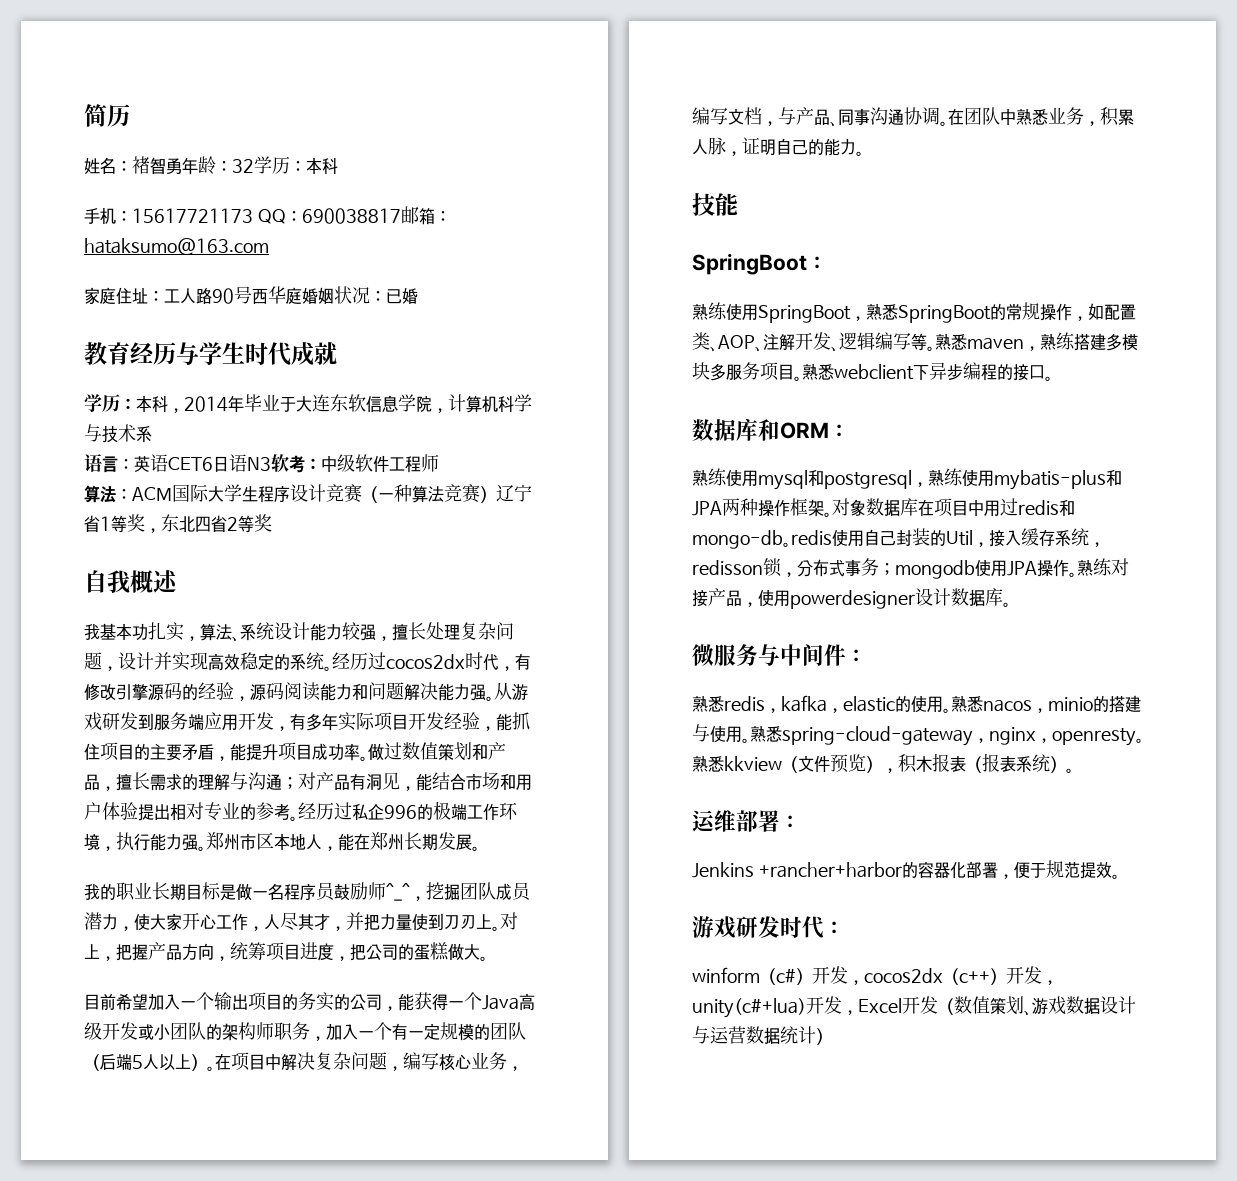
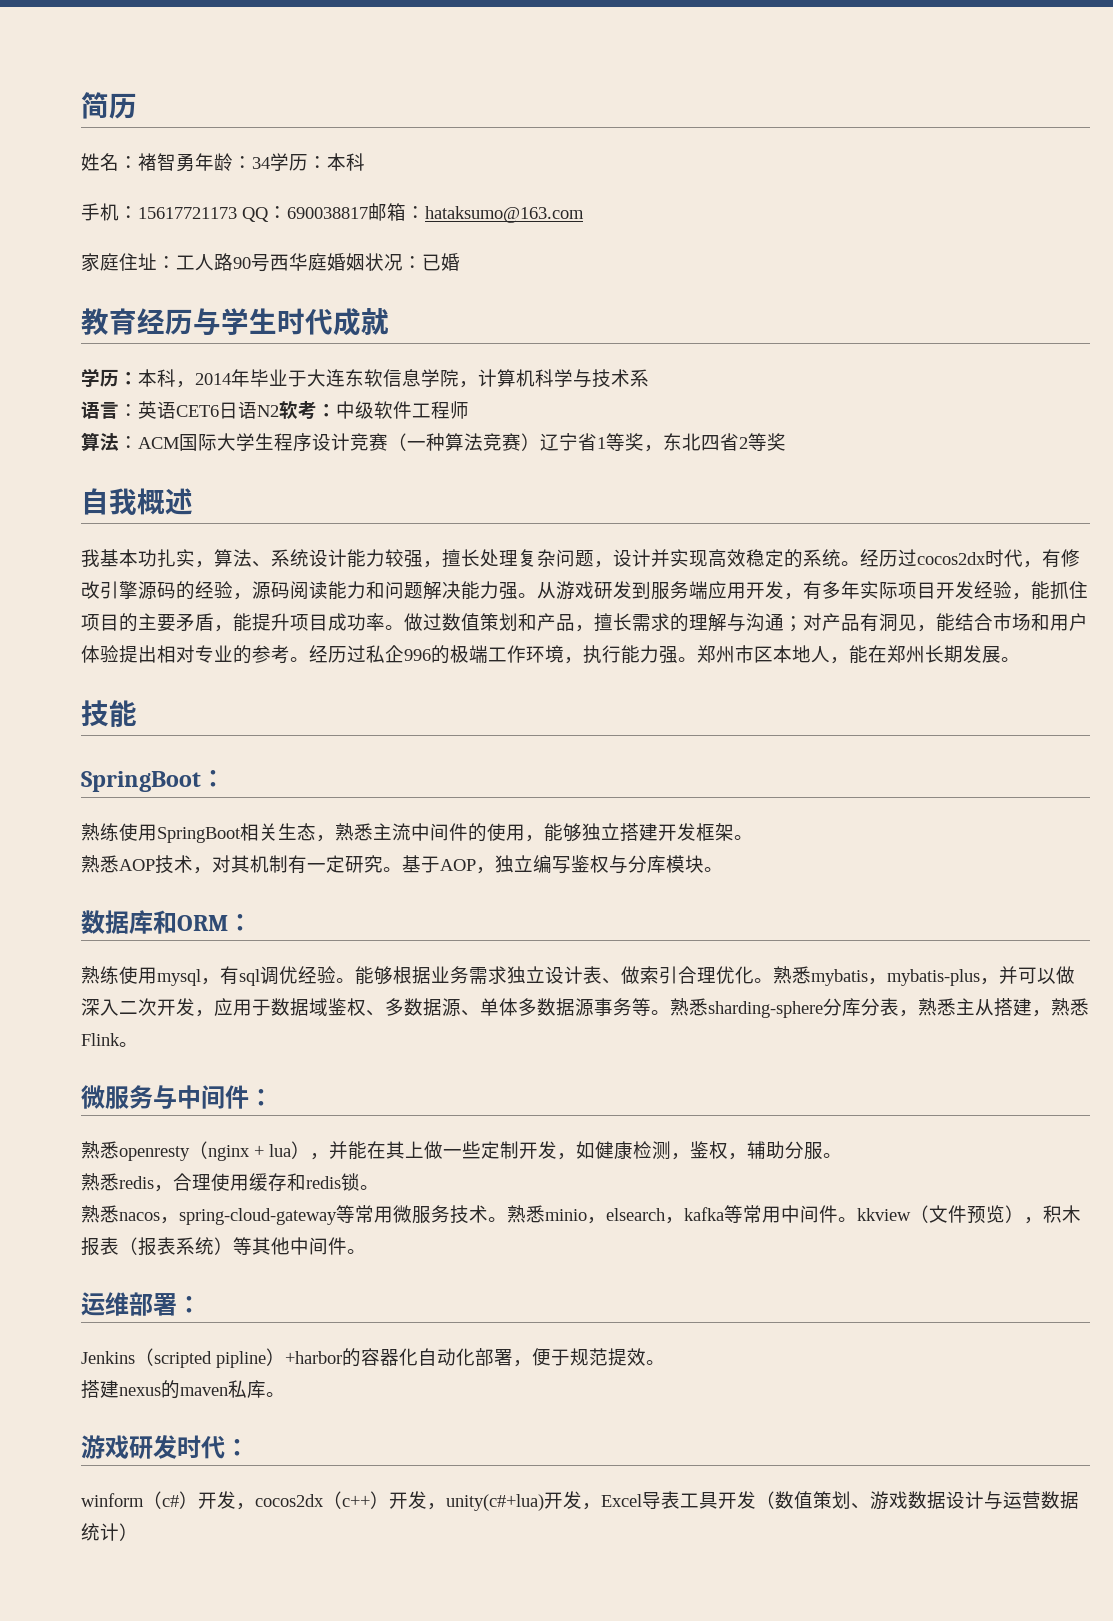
- 姓名：褚智勇年龄：32学历：本科
+ 姓名：褚智勇年龄：34学历：本科
- 语言：英语CET6日语N3软考：中级软件工程师
+ 语言：英语CET6日语N2软考：中级软件工程师
- 我的职业长期目标是做一名程序员鼓励师^_^，挖掘团队成员潜力，使大家开心工作，人尽其才，并把力量使到刀刃上。对上，把握产品方向，统筹项目进度，把公司的蛋糕做大。
- 目前希望加入一个输出项目的务实的公司，能获得一个Java高级开发或小团队的架构师职务，加入一个有一定规模的团队（后端5人以上）。在项目中解决复杂问题，编写核心业务，编写文档，与产品、同事沟通协调。在团队中熟悉业务，积累人脉，证明自己的能力。
- 熟练使用SpringBoot，熟悉SpringBoot的常规操作，如配置类、AOP、注解开发、逻辑编写等。熟悉maven，熟练搭建多模块多服务项目。熟悉webclient下异步编程的接口。
+ 熟练使用SpringBoot相关生态，熟悉主流中间件的使用，能够独立搭建开发框架。
+ 熟悉AOP技术，对其机制有一定研究。基于AOP，独立编写鉴权与分库模块。
- 熟练使用mysql和postgresql，熟练使用mybatis-plus和JPA两种操作框架。对象数据库在项目中用过redis和mongo-db。redis使用自己封装的Util，接入缓存系统，redisson锁，分布式事务；mongodb使用JPA操作。熟练对接产品，使用powerdesigner设计数据库。
+ 熟练使用mysql，有sql调优经验。能够根据业务需求独立设计表、做索引合理优化。熟悉mybatis，mybatis-plus，并可以做深入二次开发，应用于数据域鉴权、多数据源、单体多数据源事务等。熟悉sharding-sphere分库分表，熟悉主从搭建，熟悉Flink。
- 熟悉redis，kafka，elastic的使用。熟悉nacos，minio的搭建与使用。熟悉spring-cloud-gateway，nginx，openresty。熟悉kkview（文件预览），积木报表（报表系统）。
+ 熟悉openresty（nginx + lua），并能在其上做一些定制开发，如健康检测，鉴权，辅助分服。
+ 熟悉redis，合理使用缓存和redis锁。
+ 熟悉nacos，spring-cloud-gateway等常用微服务技术。熟悉minio，elsearch，kafka等常用中间件。kkview（文件预览），积木报表（报表系统）等其他中间件。
- Jenkins +rancher+harbor的容器化部署，便于规范提效。
+ Jenkins（scripted pipline）+harbor的容器化自动化部署，便于规范提效。
+ 搭建nexus的maven私库。
- winform（c#）开发，cocos2dx（c++）开发，unity(c#+lua)开发，Excel开发（数值策划、游戏数据设计与运营数据统计）
+ winform（c#）开发，cocos2dx（c++）开发，unity(c#+lua)开发，Excel导表工具开发（数值策划、游戏数据设计与运营数据统计）

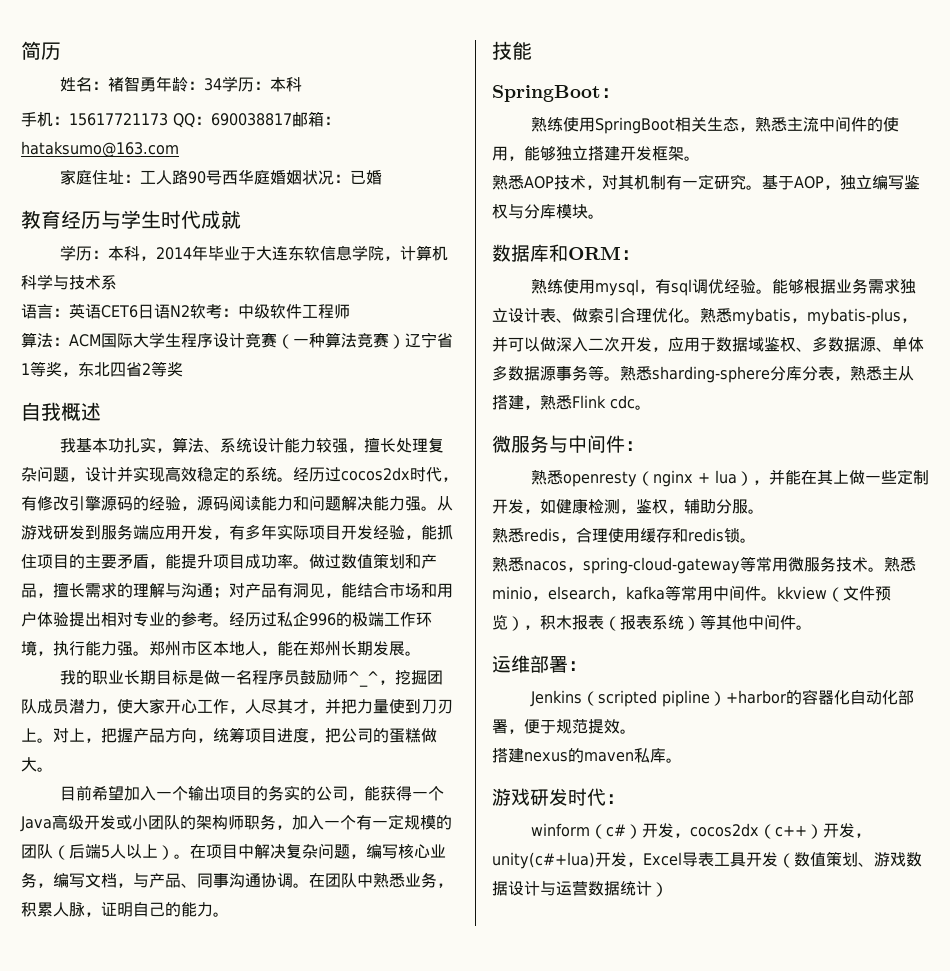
+ 我的职业长期目标是做一名程序员鼓励师^_^，挖掘团队成员潜力，使大家开心工作，人尽其才，并把力量使到刀刃上。对上，把握产品方向，统筹项目进度，把公司的蛋糕做大。
+ 目前希望加入一个输出项目的务实的公司，能获得一个Java高级开发或小团队的架构师职务，加入一个有一定规模的团队（后端5人以上）。在项目中解决复杂问题，编写核心业务，编写文档，与产品、同事沟通协调。在团队中熟悉业务，积累人脉，证明自己的能力。
- 熟悉sharding-sphere分库分表，熟悉主从搭建，熟悉Flink。
+ 熟悉sharding-sphere分库分表，熟悉主从搭建，熟悉Flink cdc。

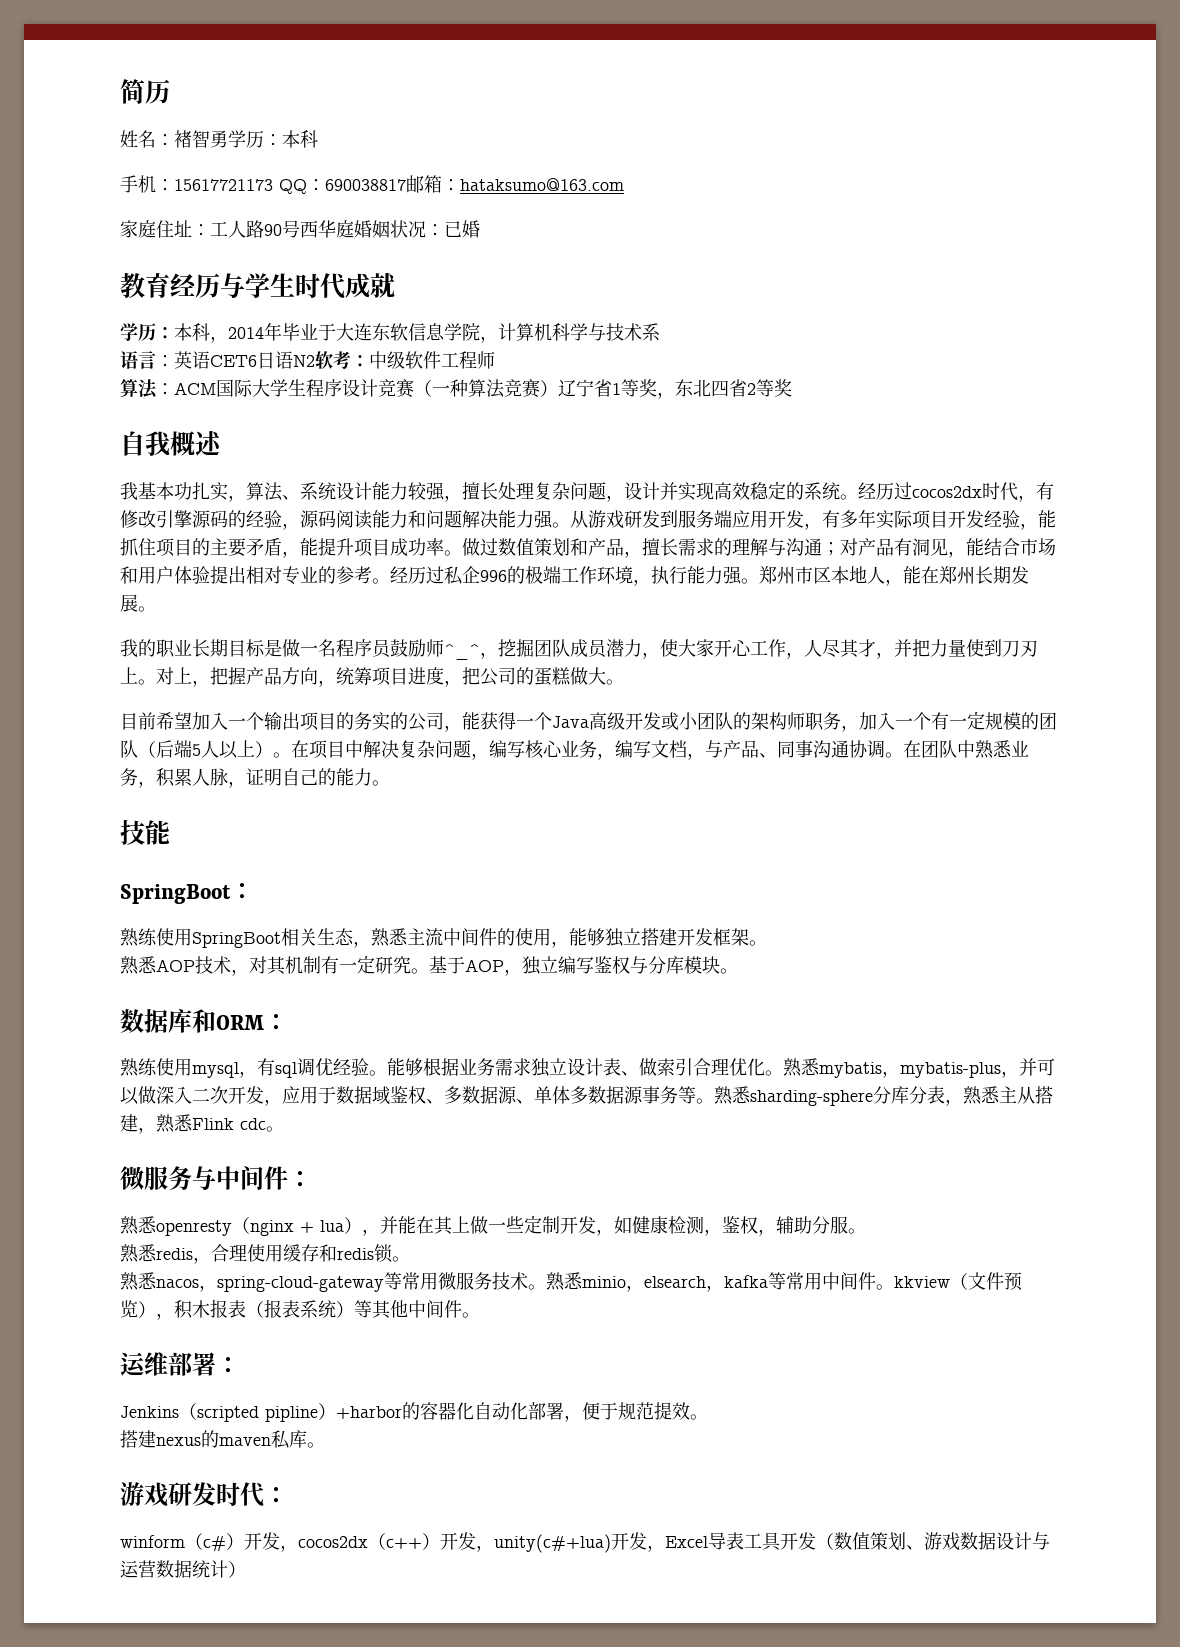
- 姓名：褚智勇年龄：34学历：本科
+ 姓名：褚智勇学历：本科

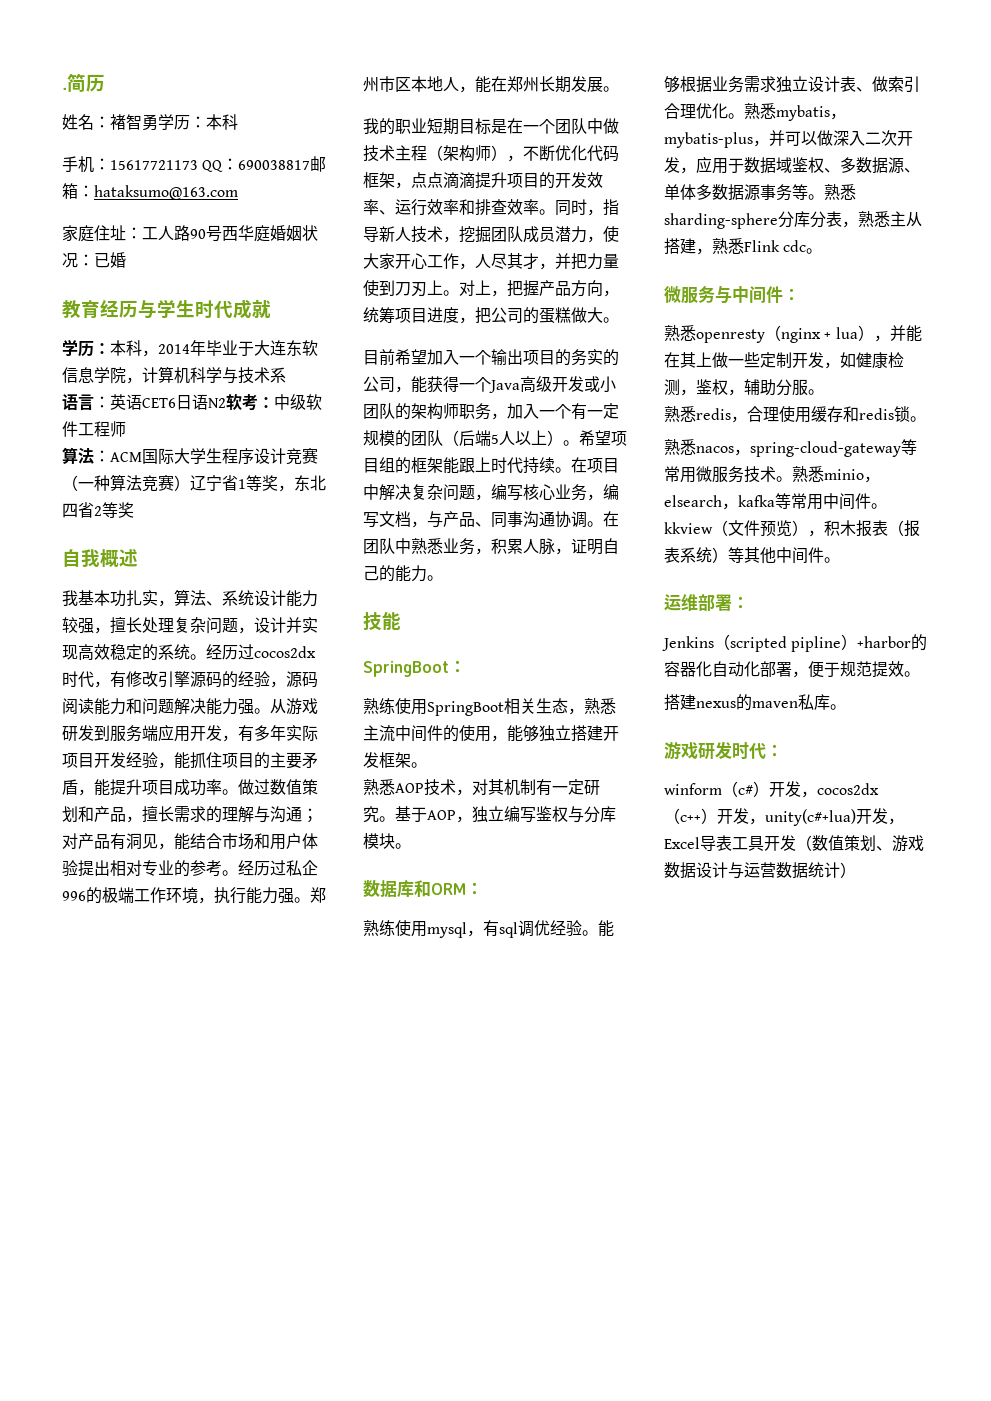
+ .
- 我的职业长期目标是做一名程序员鼓励师^_^，挖掘团队成员潜力，使大家开心工作，人尽其才，并把力量使到刀刃上。
+ 我的职业短期目标是在一个团队中做技术主程（架构师），不断优化代码框架，点点滴滴提升项目的开发效率、运行效率和排查效率。同时，指导新人技术，挖掘团队成员潜力，使大家开心工作，人尽其才，并把力量使到刀刃上。
+ 希望项目组的框架能跟上时代持续。

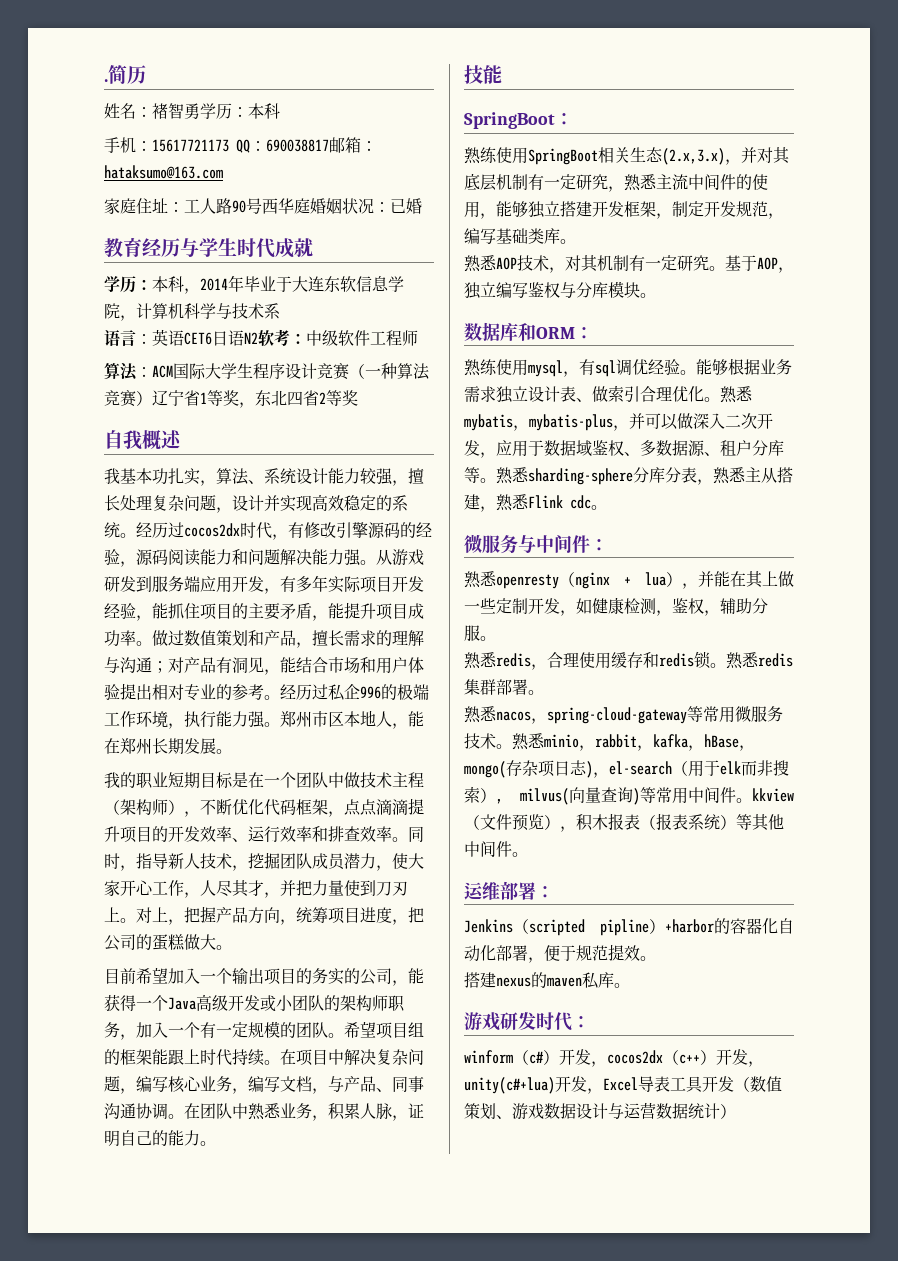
- 目前希望加入一个输出项目的务实的公司，能获得一个Java高级开发或小团队的架构师职务，加入一个有一定规模的团队（后端5人以上）。
+ 目前希望加入一个输出项目的务实的公司，能获得一个Java高级开发或小团队的架构师职务，加入一个有一定规模的团队。
- 熟练使用SpringBoot相关生态，熟悉主流中间件的使用，能够独立搭建开发框架。
+ 熟练使用SpringBoot相关生态(2.x,3.x)，并对其底层机制有一定研究，熟悉主流中间件的使用，能够独立搭建开发框架，制定开发规范，编写基础类库。
- 熟悉mybatis，mybatis-plus，并可以做深入二次开发，应用于数据域鉴权、多数据源、单体多数据源事务等。
+ 熟悉mybatis，mybatis-plus，并可以做深入二次开发，应用于数据域鉴权、多数据源、租户分库等。
+ 熟悉redis集群部署。
- 熟悉minio，elsearch，kafka等常用中间件。kkview（文件预览），积木报表（报表系统）等其他中间件。
+ 熟悉minio，rabbit，kafka，hBase，mongo(存杂项日志)，el-search（用于elk而非搜索）, milvus(向量查询)等常用中间件。kkview（文件预览），积木报表（报表系统）等其他中间件。

